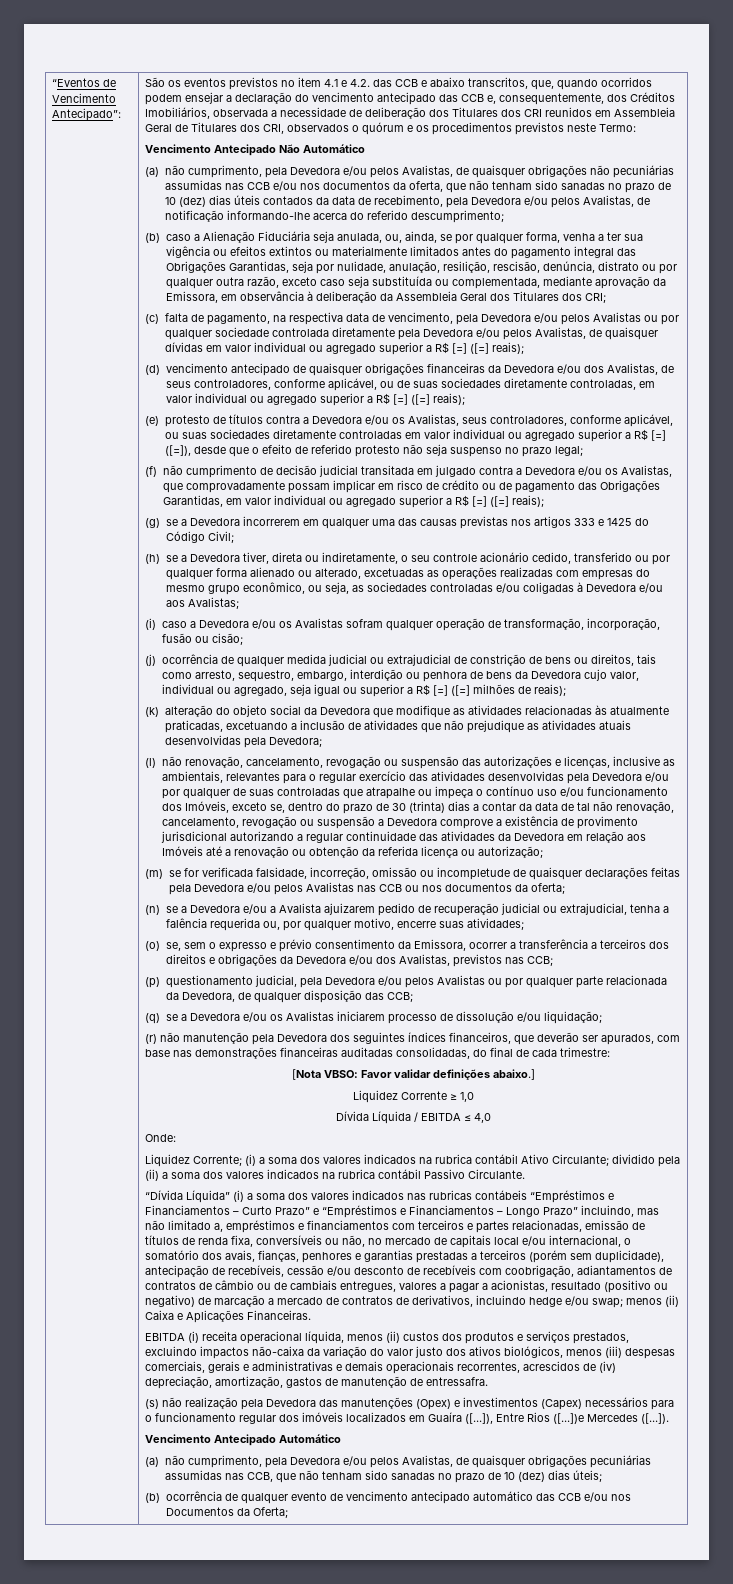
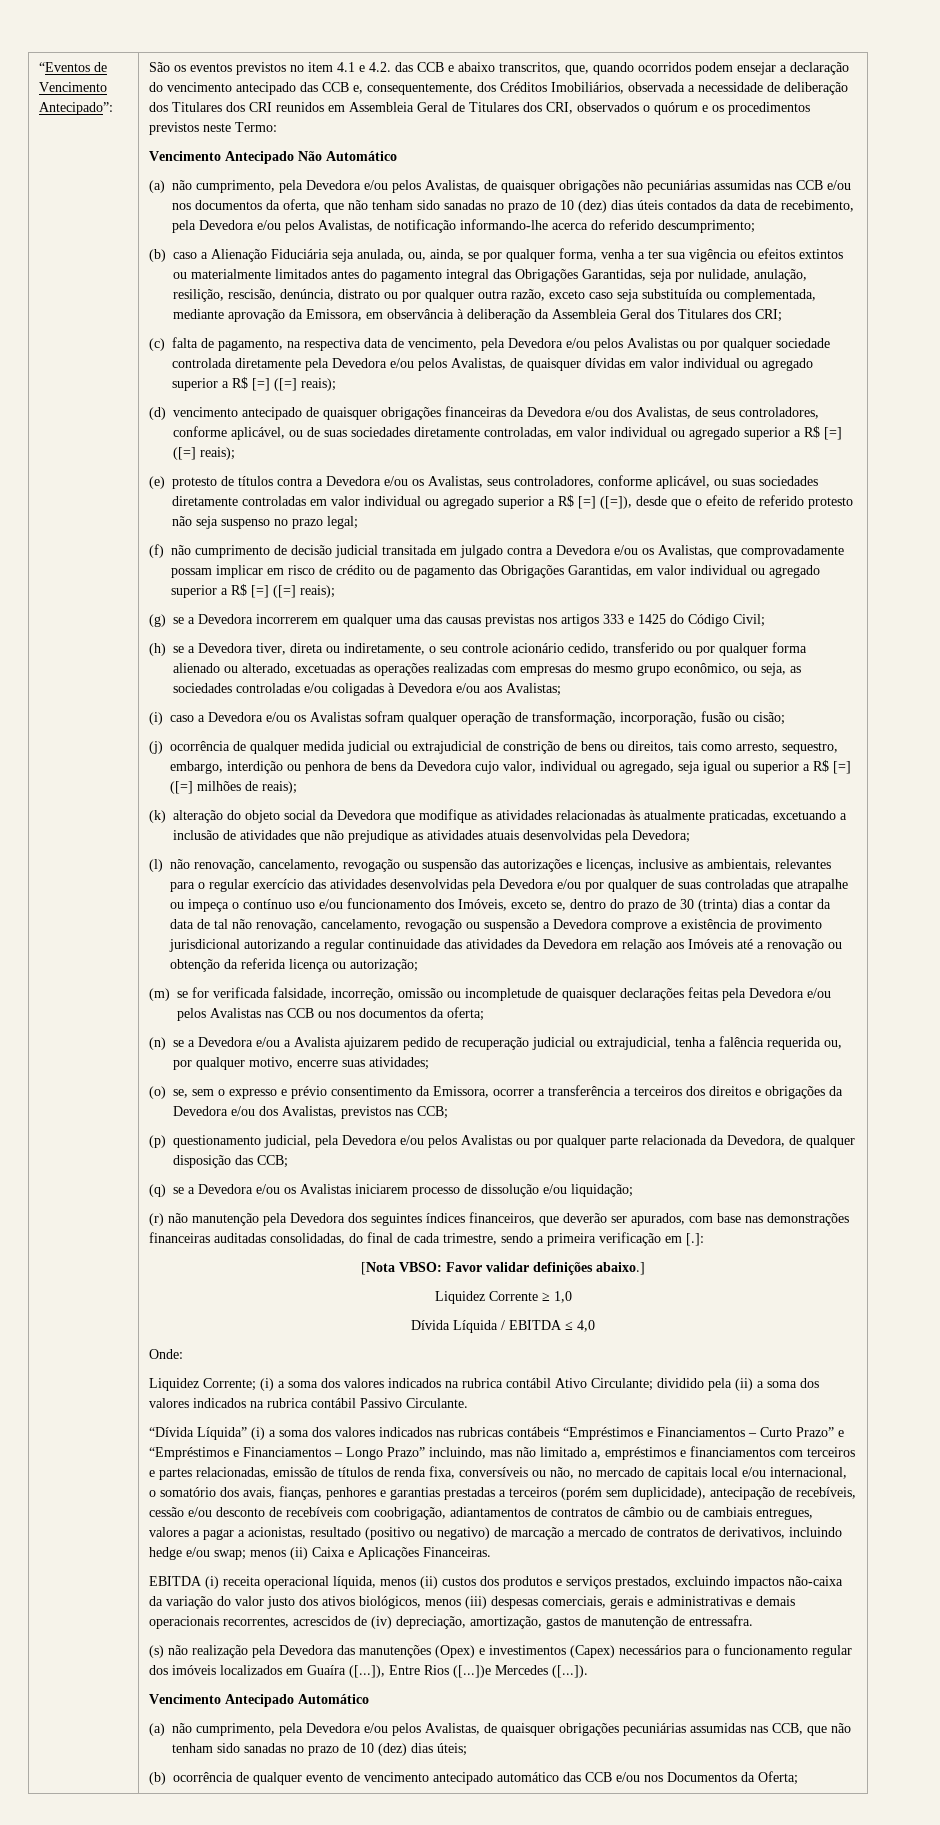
- (r) não manutenção pela Devedora dos seguintes índices financeiros, que deverão ser apurados, com base nas demonstrações financeiras auditadas consolidadas, do final de cada trimestre:
+ (r) não manutenção pela Devedora dos seguintes índices financeiros, que deverão ser apurados, com base nas demonstrações financeiras auditadas consolidadas, do final de cada trimestre, sendo a primeira verificação em [.]:

